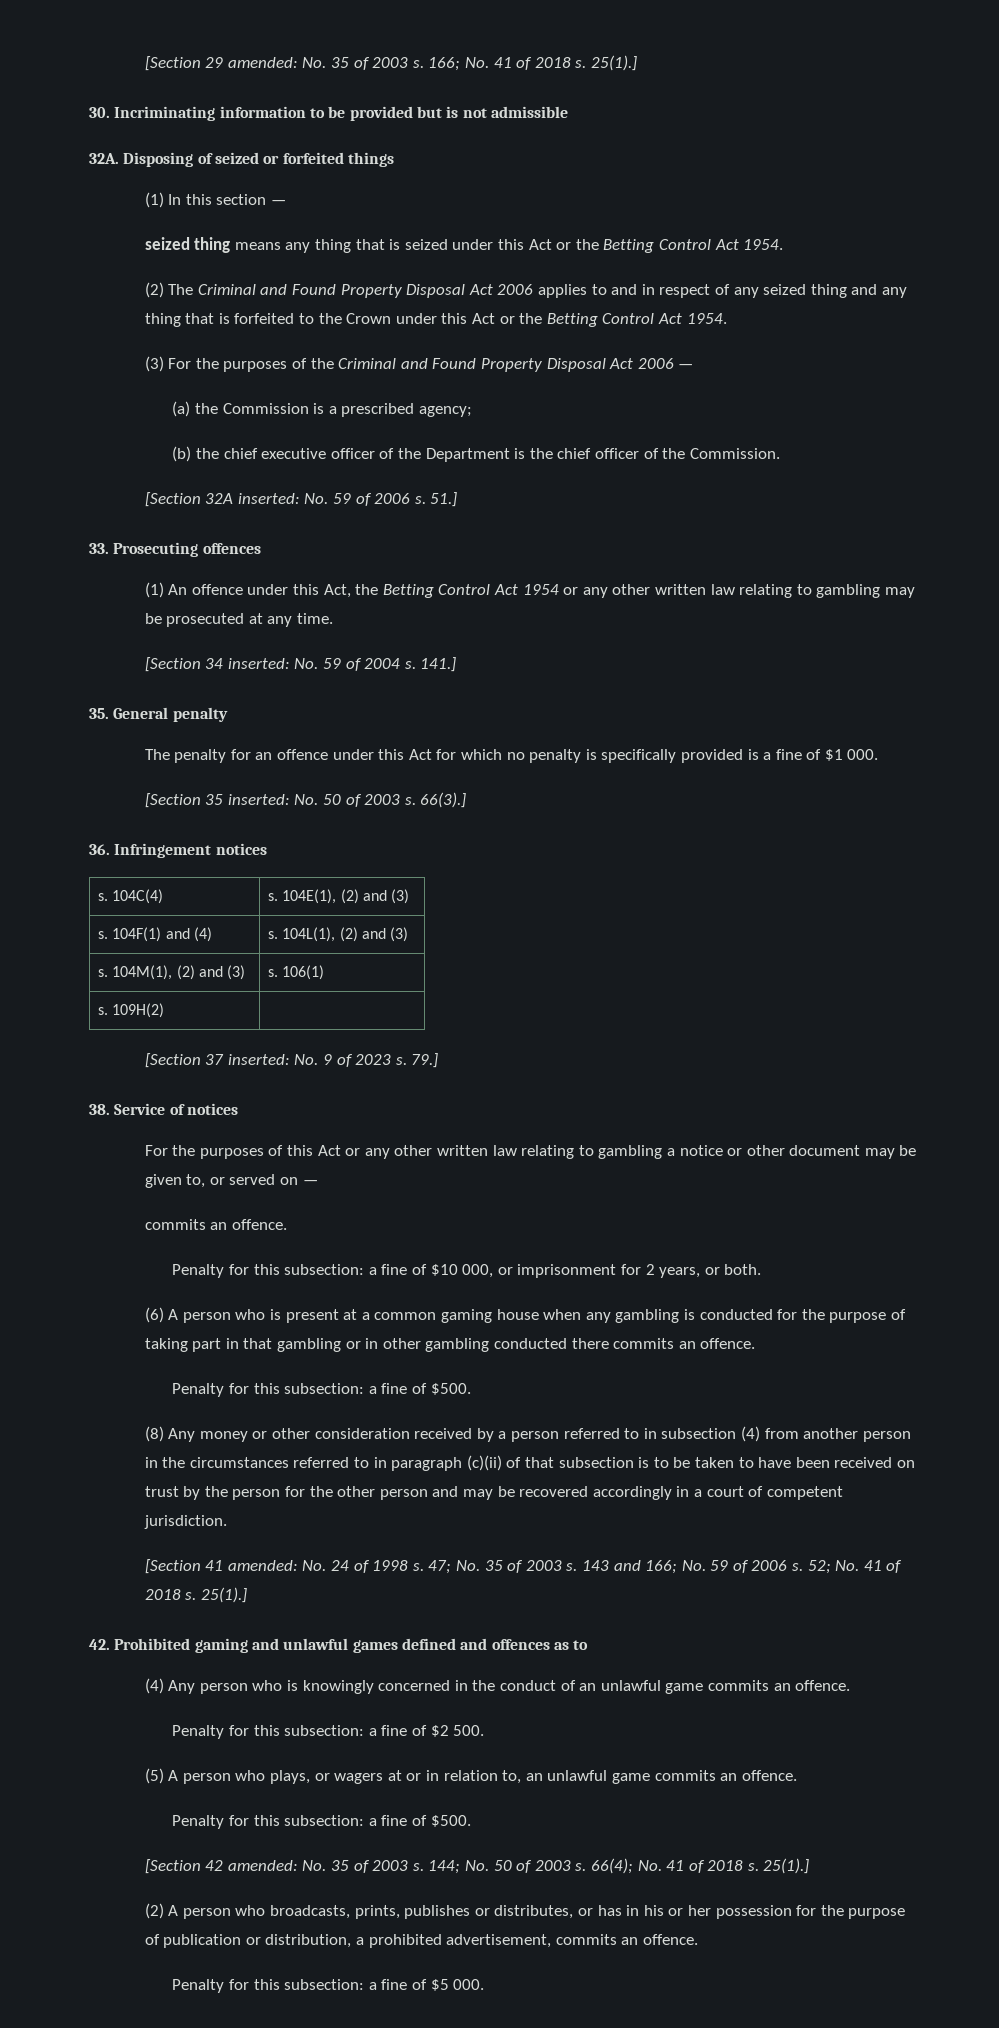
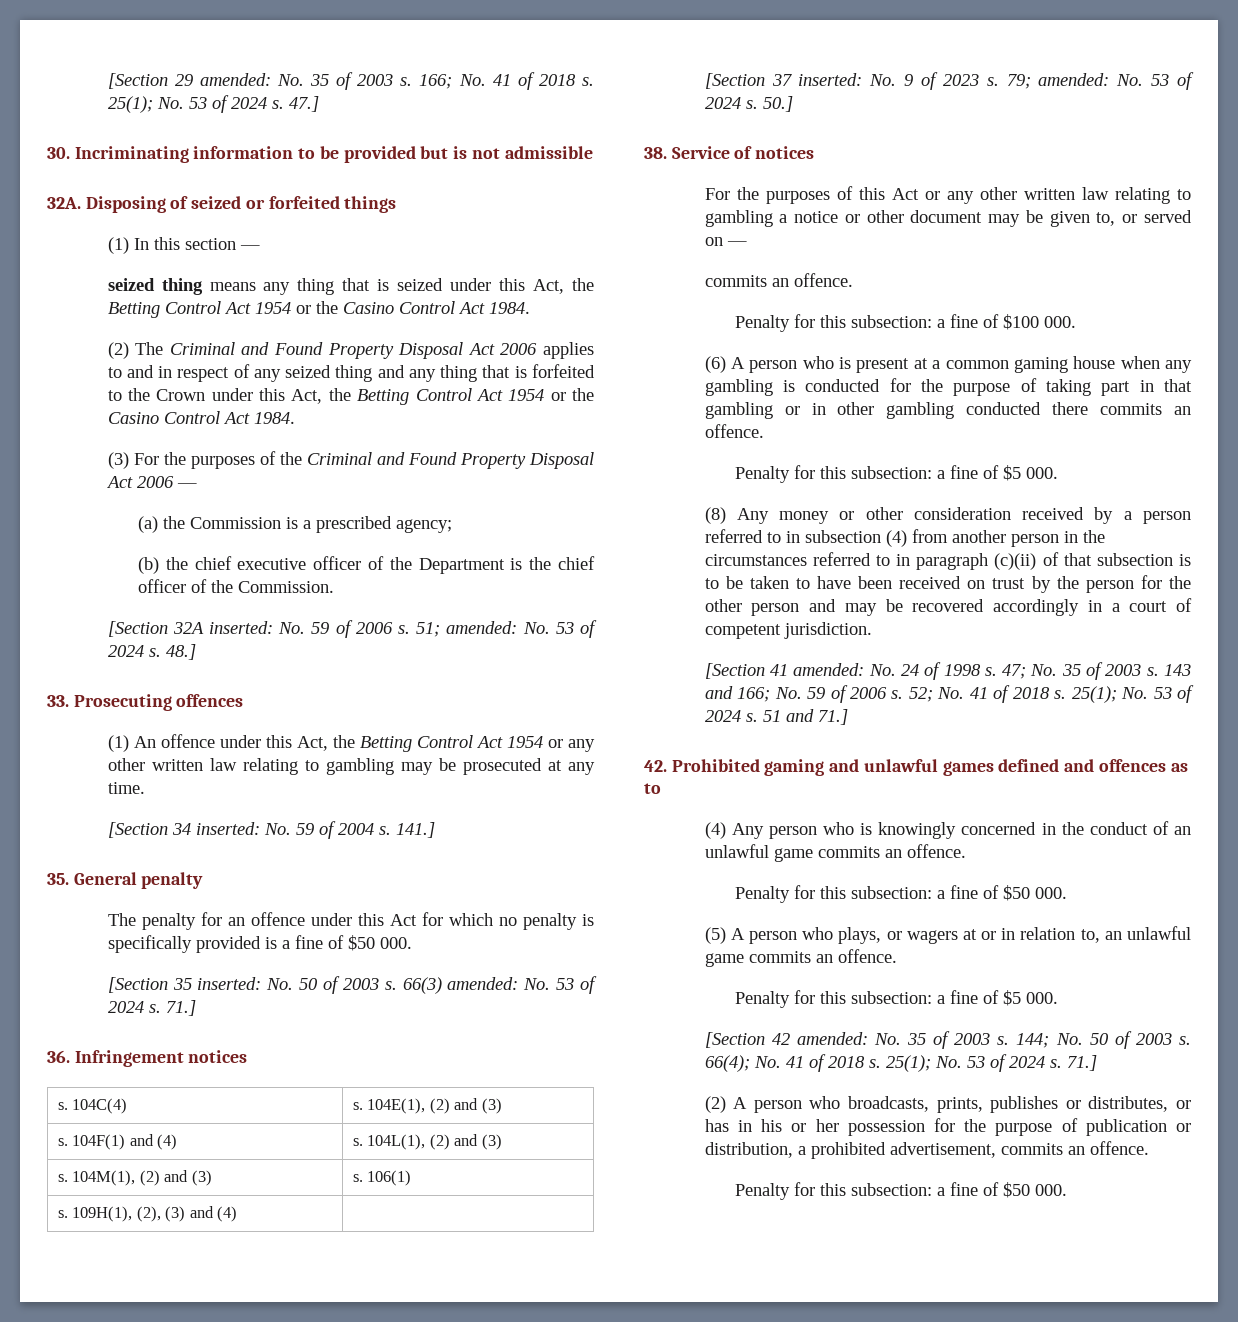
- 166; No. 41 of 2018 s. 25(1).]
+ 166; No. 41 of 2018 s. 25(1); No. 53 of 2024 s. 47.]
- seized thing means any thing that is seized under this Act or the Betting Control Act 1954.
+ seized thing means any thing that is seized under this Act, the Betting Control Act 1954 or the Casino Control Act 1984.
- (2) The Criminal and Found Property Disposal Act 2006 applies to and in respect of any seized thing and any thing that is forfeited to the Crown under this Act or the Betting Control Act 1954.
+ (2) The Criminal and Found Property Disposal Act 2006 applies to and in respect of any seized thing and any thing that is forfeited to the Crown under this Act, the Betting Control Act 1954 or the Casino Control Act 1984.
- 51.]
+ 51; amended: No. 53 of 2024 s. 48.]
- The penalty for an offence under this Act for which no penalty is specifically provided is a fine of $1 000.
+ The penalty for an offence under this Act for which no penalty is specifically provided is a fine of $50 000.
- 66(3).]
+ 66(3) amended: No. 53 of 2024 s. 71.]
- s. 109H(2) |
+ s. 109H(1), (2), (3) and (4) |
- 79.]
+ 79; amended: No. 53 of 2024 s. 50.]
- Penalty for this subsection: a fine of $10 000, or imprisonment for 2 years, or both.
+ Penalty for this subsection: a fine of $100 000.
  (6) A person who is present at a common gaming house when any gambling is conducted for the purpose of taking part in that gambling or in other gambling conducted there commits an offence.
- Penalty for this subsection: a fine of $500.
+ Penalty for this subsection: a fine of $5 000.
- 52; No. 41 of 2018 s. 25(1).]
+ 52; No. 41 of 2018 s. 25(1); No. 53 of 2024 s. 51 and 71.]
  (4) Any person who is knowingly concerned in the conduct of an unlawful game commits an offence.
- Penalty for this subsection: a fine of $2 500.
+ Penalty for this subsection: a fine of $50 000.
  (5) A person who plays, or wagers at or in relation to, an unlawful game commits an offence.
- Penalty for this subsection: a fine of $500.
+ Penalty for this subsection: a fine of $5 000.
- 66(4); No. 41 of 2018 s. 25(1).]
+ 66(4); No. 41 of 2018 s. 25(1); No. 53 of 2024 s. 71.]
  (2) A person who broadcasts, prints, publishes or distributes, or has in his or her possession for the purpose of publication or distribution, a prohibited advertisement, commits an offence.
- Penalty for this subsection: a fine of $5 000.
+ Penalty for this subsection: a fine of $50 000.

